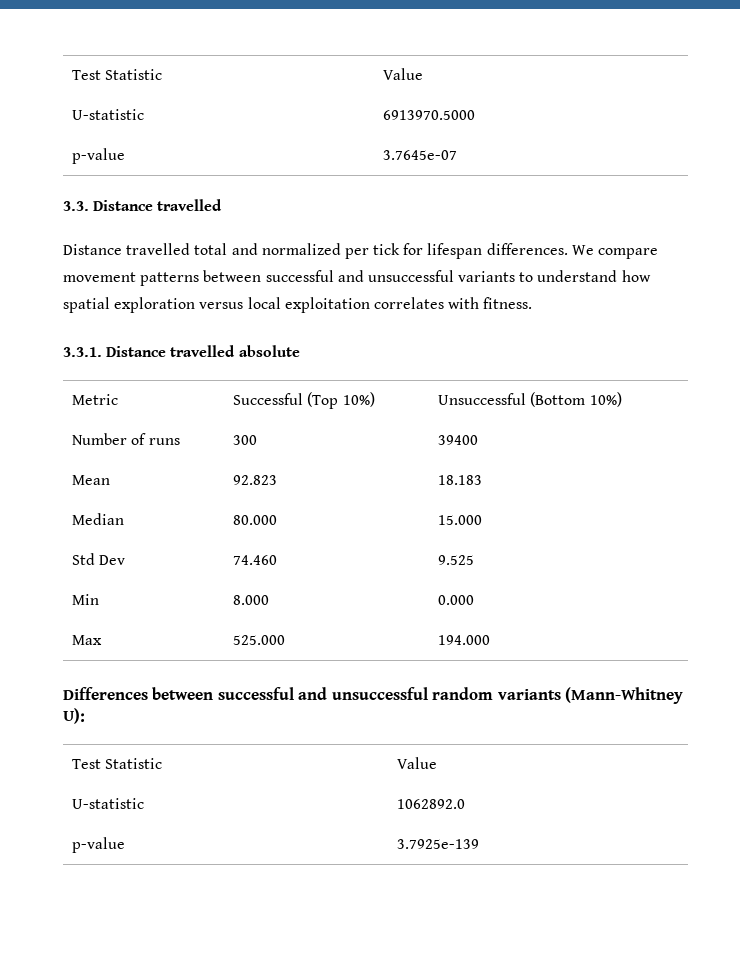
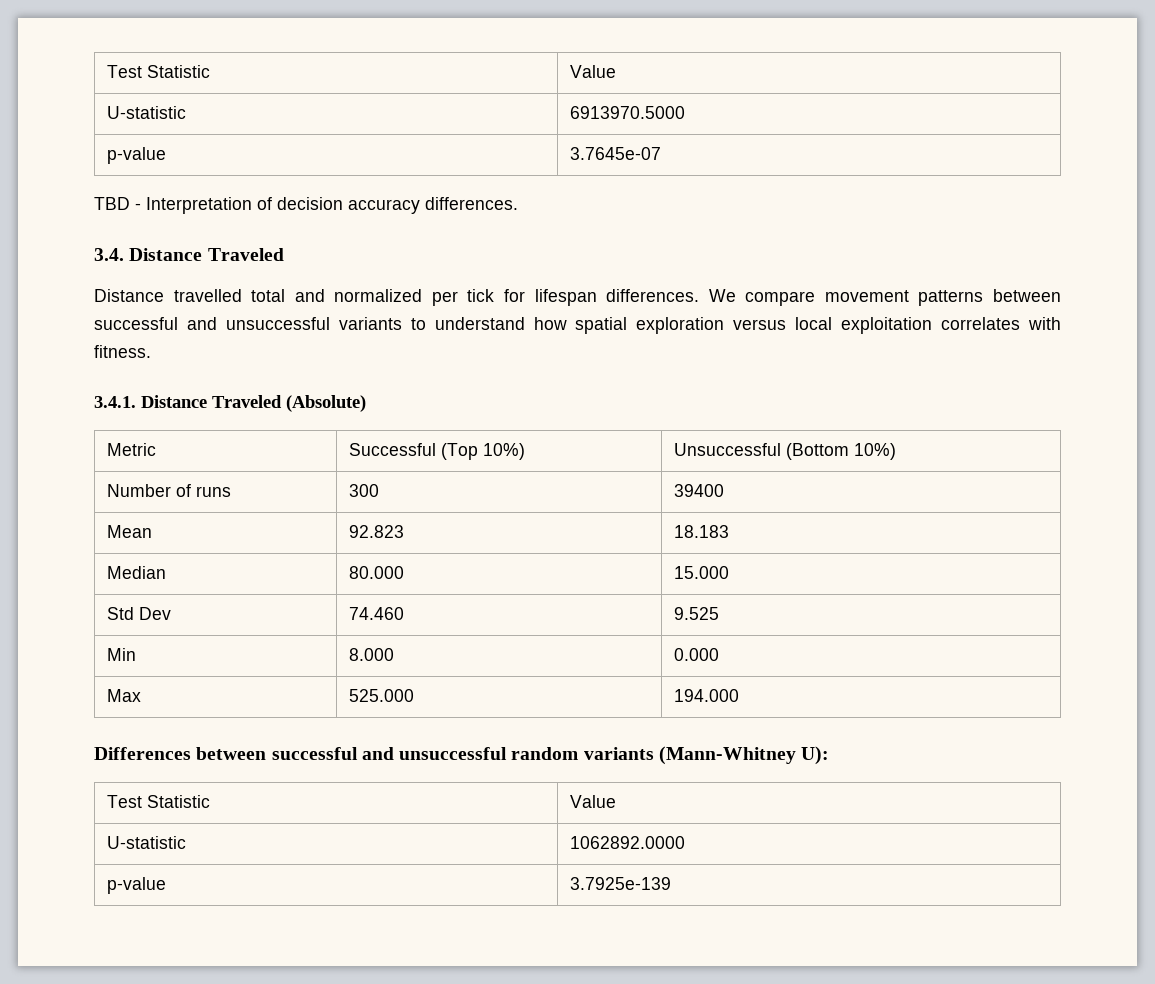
- 3.3. Distance travelled
+ TBD - Interpretation of decision accuracy differences.
+ 3.4. Distance Traveled
- 3.3.1. Distance travelled absolute
+ 3.4.1. Distance Traveled (Absolute)
- U-statistic | 1062892.0
+ U-statistic | 1062892.0000

